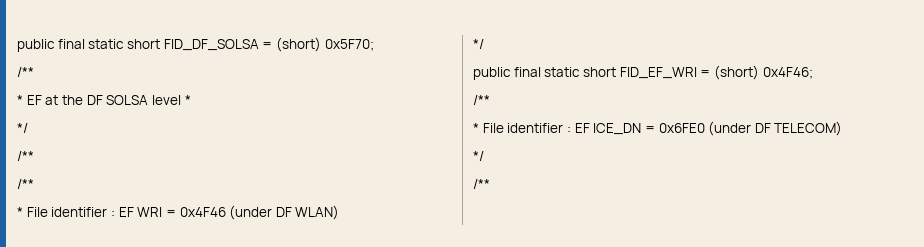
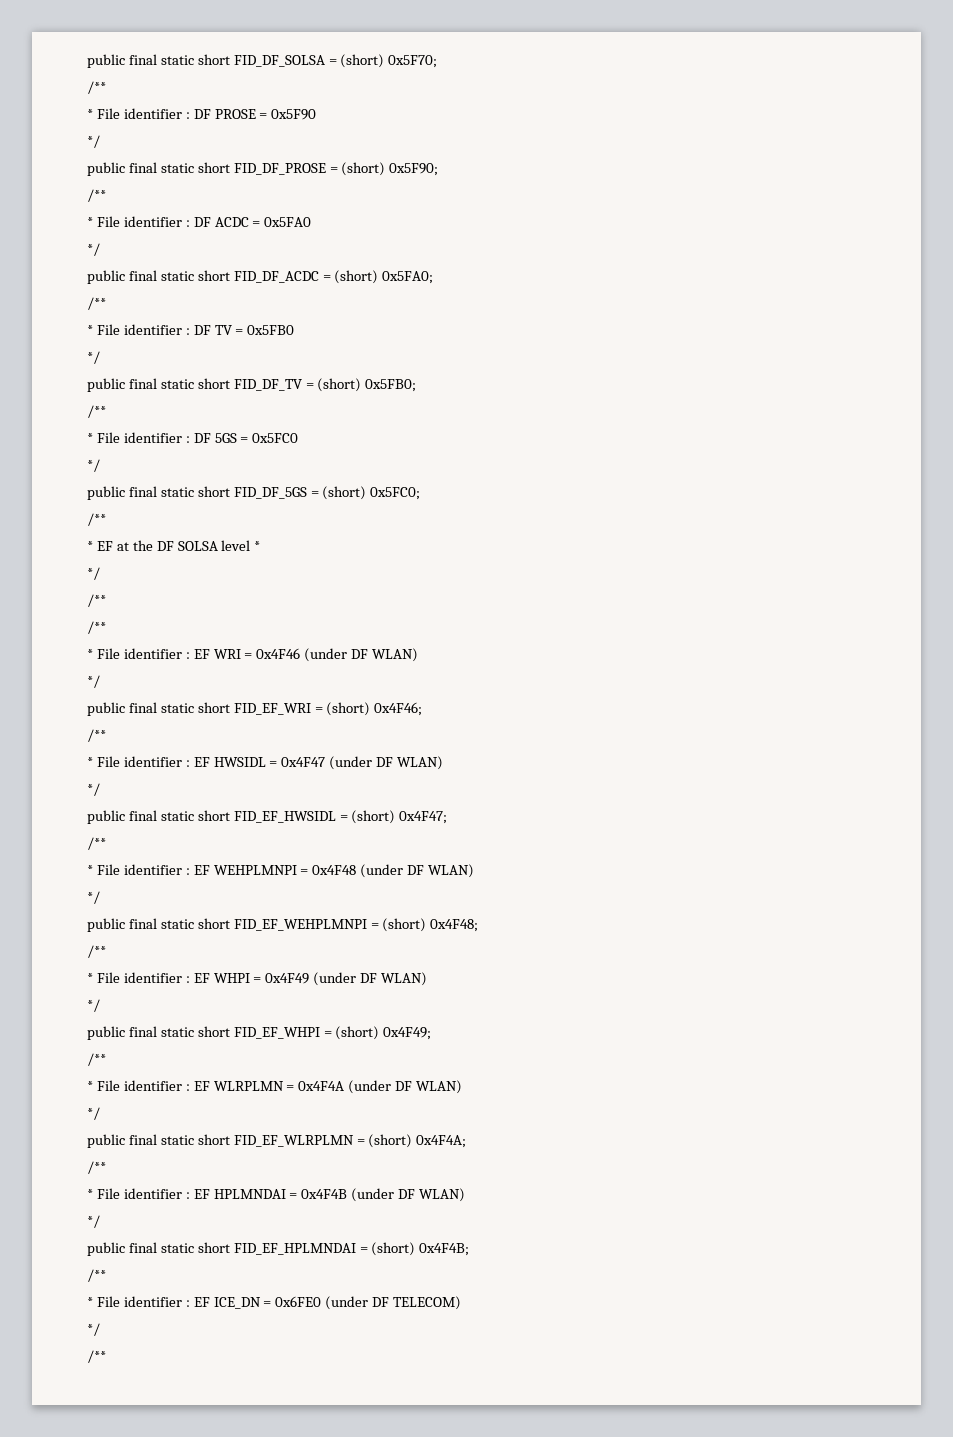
+ * File identifier : DF PROSE = 0x5F90
+ */
+ public final static short FID_DF_PROSE = (short) 0x5F90;
+ /**
+ * File identifier : DF ACDC = 0x5FA0
+ */
+ public final static short FID_DF_ACDC = (short) 0x5FA0;
+ /**
+ * File identifier : DF TV = 0x5FB0
+ */
+ public final static short FID_DF_TV = (short) 0x5FB0;
+ /**
+ * File identifier : DF 5GS = 0x5FC0
+ */
+ public final static short FID_DF_5GS = (short) 0x5FC0;
+ /**
+ * File identifier : EF HWSIDL = 0x4F47 (under DF WLAN)
+ */
+ public final static short FID_EF_HWSIDL = (short) 0x4F47;
+ /**
+ * File identifier : EF WEHPLMNPI = 0x4F48 (under DF WLAN)
+ */
+ public final static short FID_EF_WEHPLMNPI = (short) 0x4F48;
+ /**
+ * File identifier : EF WHPI = 0x4F49 (under DF WLAN)
+ */
+ public final static short FID_EF_WHPI = (short) 0x4F49;
+ /**
+ * File identifier : EF WLRPLMN = 0x4F4A (under DF WLAN)
+ */
+ public final static short FID_EF_WLRPLMN = (short) 0x4F4A;
+ /**
+ * File identifier : EF HPLMNDAI = 0x4F4B (under DF WLAN)
+ */
+ public final static short FID_EF_HPLMNDAI = (short) 0x4F4B;
+ /**

